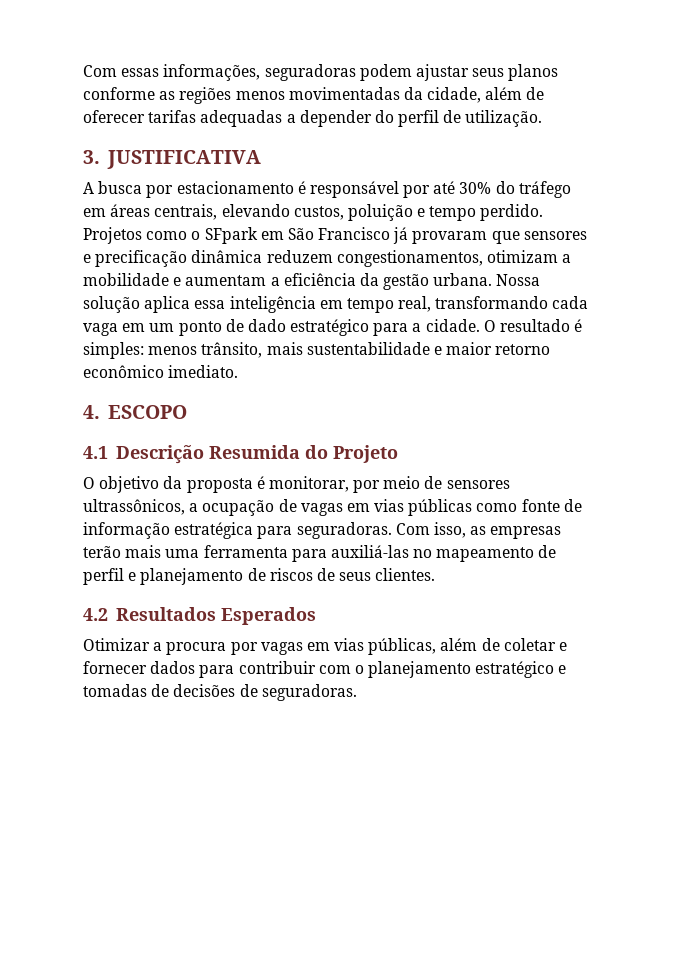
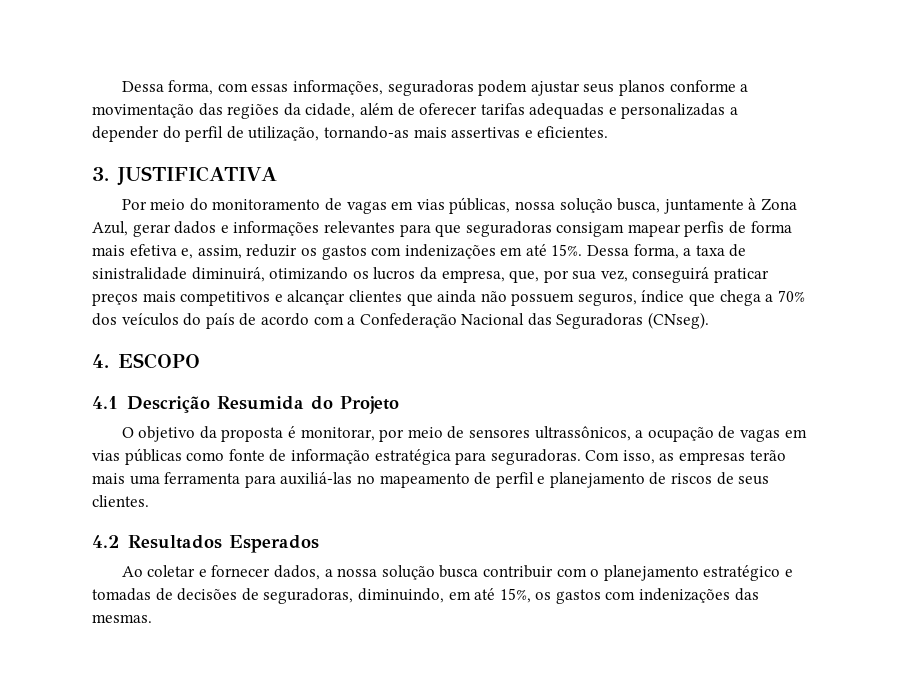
- Com essas informações, seguradoras podem ajustar seus planos conforme as regiões menos movimentadas da cidade, além de oferecer tarifas adequadas a depender do perfil de utilização.
+ Dessa forma, com essas informações, seguradoras podem ajustar seus planos conforme a movimentação das regiões da cidade, além de oferecer tarifas adequadas e personalizadas a depender do perfil de utilização, tornando-as mais assertivas e eficientes.
  3. JUSTIFICATIVA
- A busca por estacionamento é responsável por até 30% do tráfego em áreas centrais, elevando custos, poluição e tempo perdido. Projetos como o SFpark em São Francisco já provaram que sensores e precificação dinâmica reduzem congestionamentos, otimizam a mobilidade e aumentam a eficiência da gestão urbana. Nossa solução aplica essa inteligência em tempo real, transformando cada vaga em um ponto de dado estratégico para a cidade. O resultado é simples: menos trânsito, mais sustentabilidade e maior retorno econômico imediato.
+ Por meio do monitoramento de vagas em vias públicas, nossa solução busca, juntamente à Zona Azul, gerar dados e informações relevantes para que seguradoras consigam mapear perfis de forma mais efetiva e, assim, reduzir os gastos com indenizações em até 15%. Dessa forma, a taxa de sinistralidade diminuirá, otimizando os lucros da empresa, que, por sua vez, conseguirá praticar preços mais competitivos e alcançar clientes que ainda não possuem seguros, índice que chega a 70% dos veículos do país de acordo com a Confederação Nacional das Seguradoras (CNseg).
- Otimizar a procura por vagas em vias públicas, além de coletar e fornecer dados para contribuir com o planejamento estratégico e tomadas de decisões de seguradoras.
+ Ao coletar e fornecer dados, a nossa solução busca contribuir com o planejamento estratégico e tomadas de decisões de seguradoras, diminuindo, em até 15%, os gastos com indenizações das mesmas.

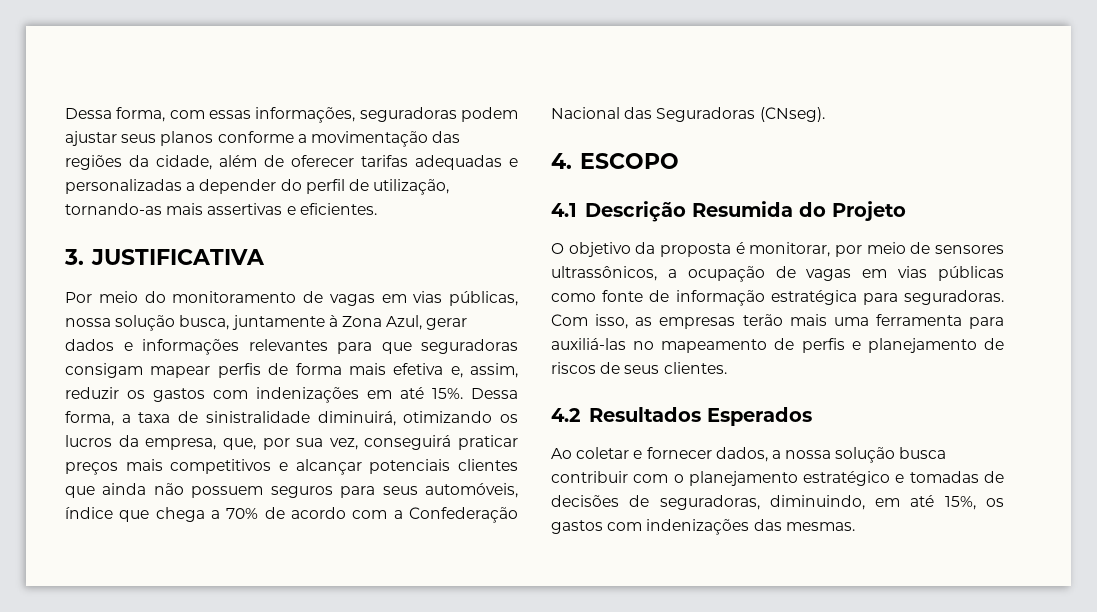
- Dessa forma, a taxa de sinistralidade diminuirá, otimizando os lucros da empresa, que, por sua vez, conseguirá praticar preços mais competitivos e alcançar clientes que ainda não possuem seguros, índice que chega a 70% dos veículos do país de acordo com a Confederação Nacional das Seguradoras (CNseg).
+ Dessa forma, a taxa de sinistralidade diminuirá, otimizando os lucros da empresa, que, por sua vez, conseguirá praticar preços mais competitivos e alcançar potenciais clientes que ainda não possuem seguros para seus automóveis, índice que chega a 70% de acordo com a Confederação Nacional das Seguradoras (CNseg).
- Com isso, as empresas terão mais uma ferramenta para auxiliá-las no mapeamento de perfil e planejamento de riscos de seus clientes.
+ Com isso, as empresas terão mais uma ferramenta para auxiliá-las no mapeamento de perfis e planejamento de riscos de seus clientes.

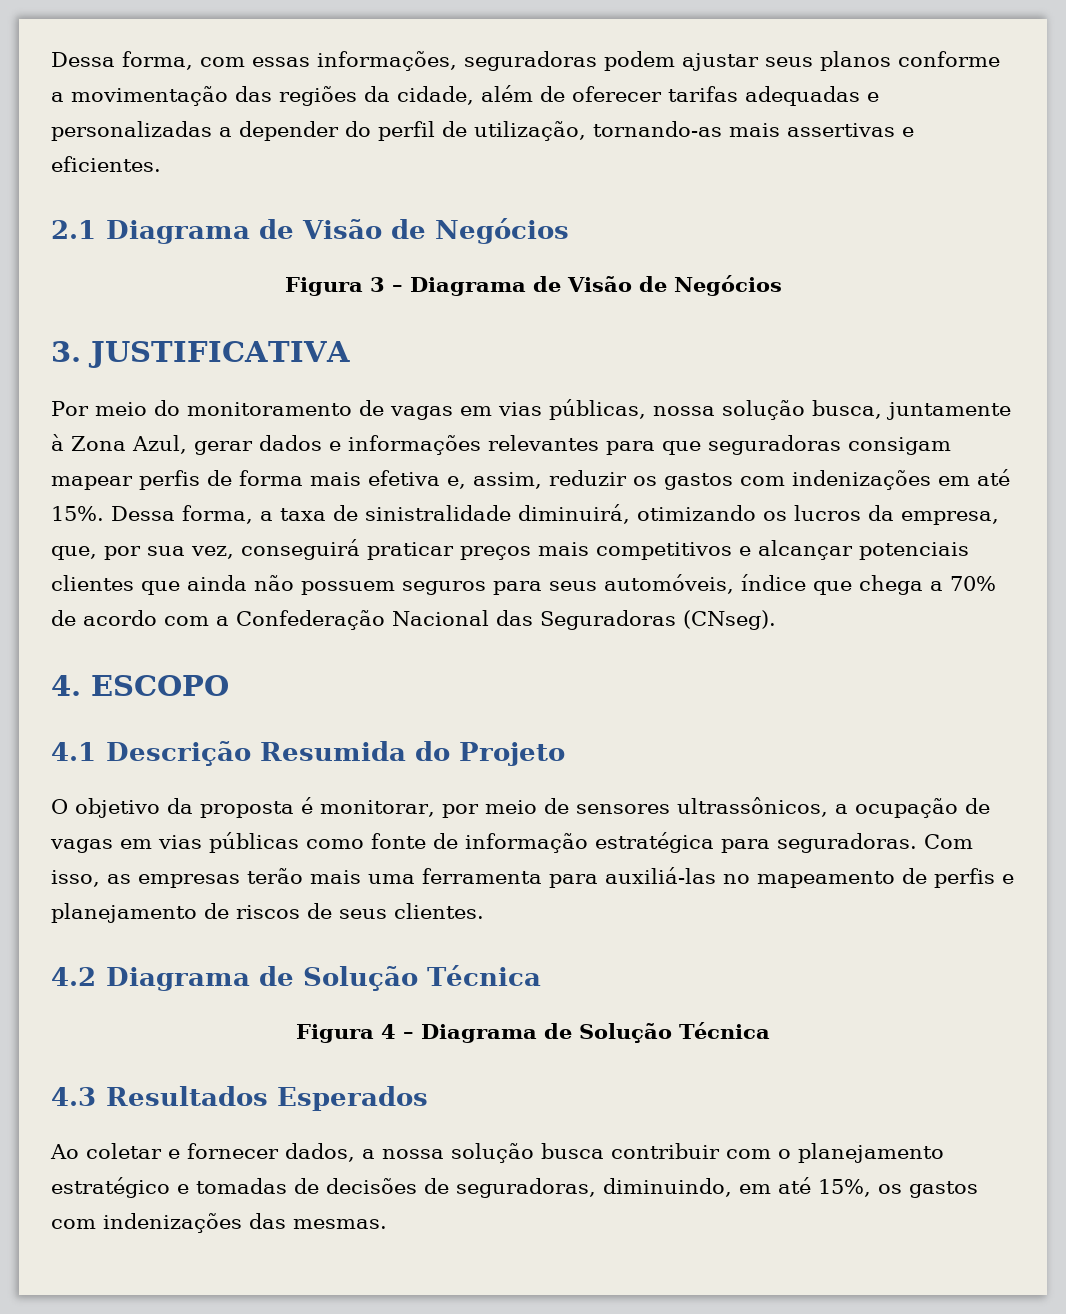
+ 2.1 Diagrama de Visão de Negócios
+ Figura 3 – Diagrama de Visão de Negócios
- 4.2 Resultados Esperados
+ 4.2 Diagrama de Solução Técnica
+ Figura 4 – Diagrama de Solução Técnica
+ 4.3 Resultados Esperados

